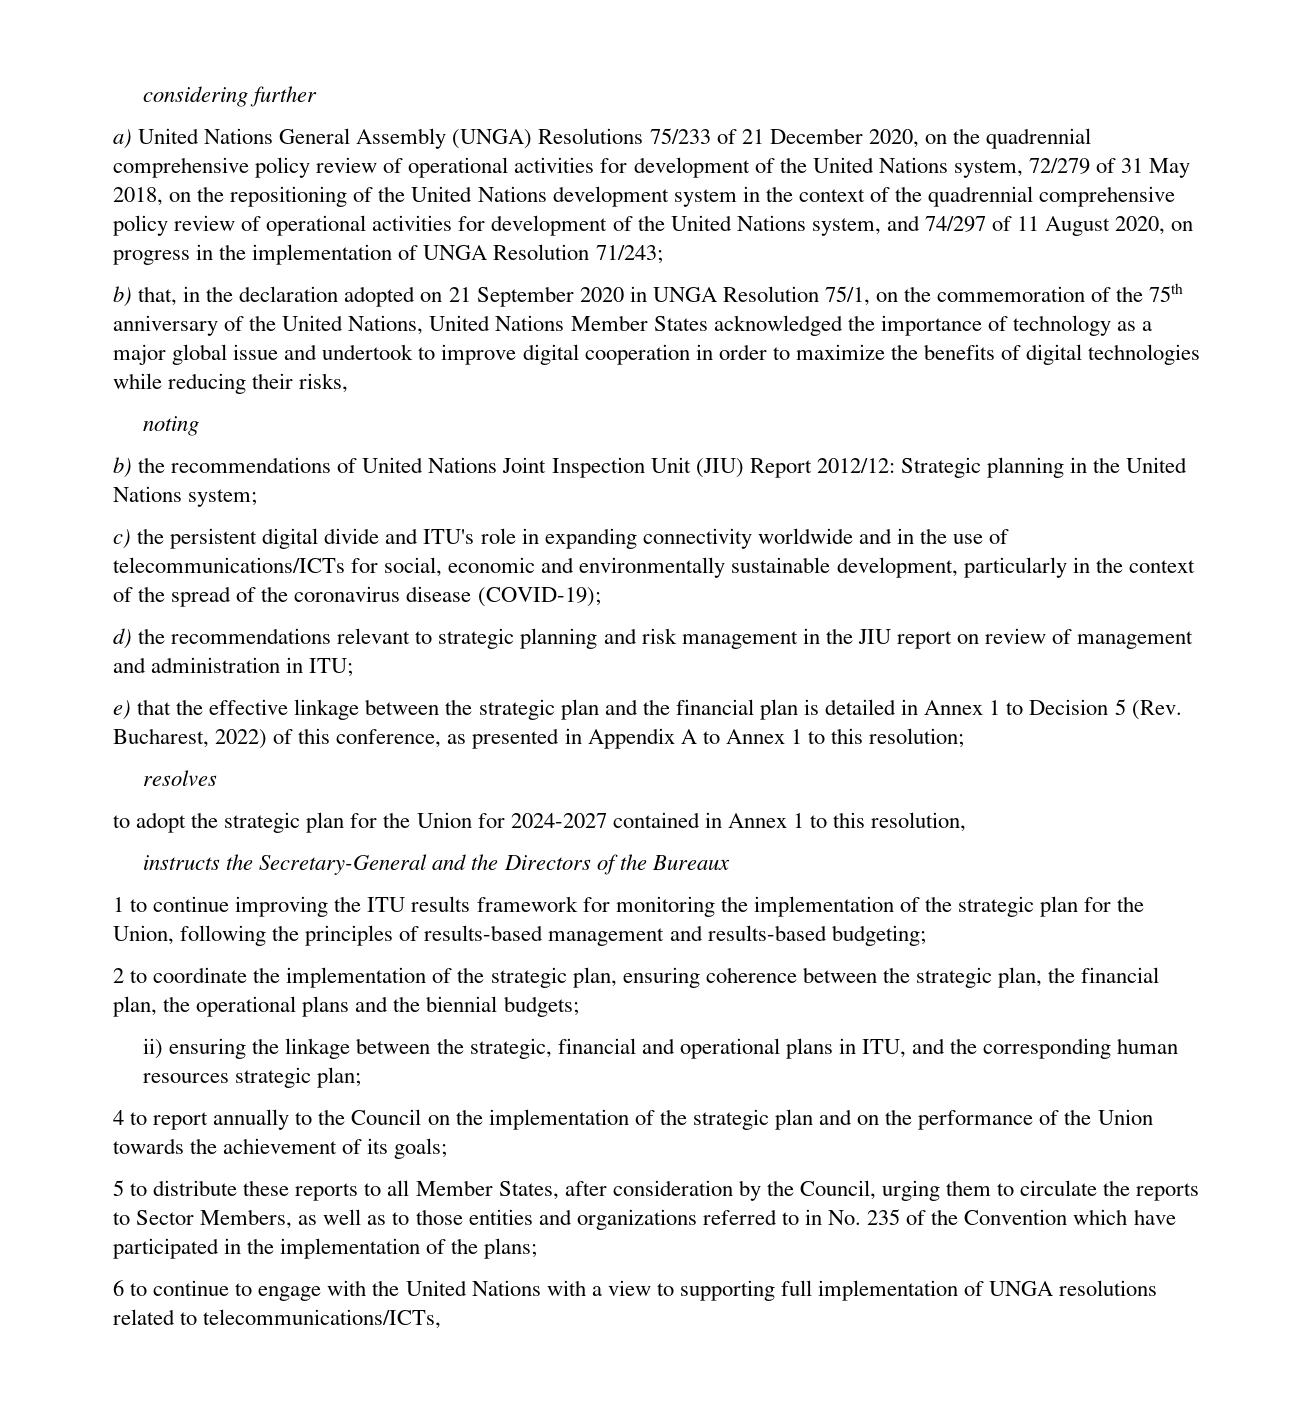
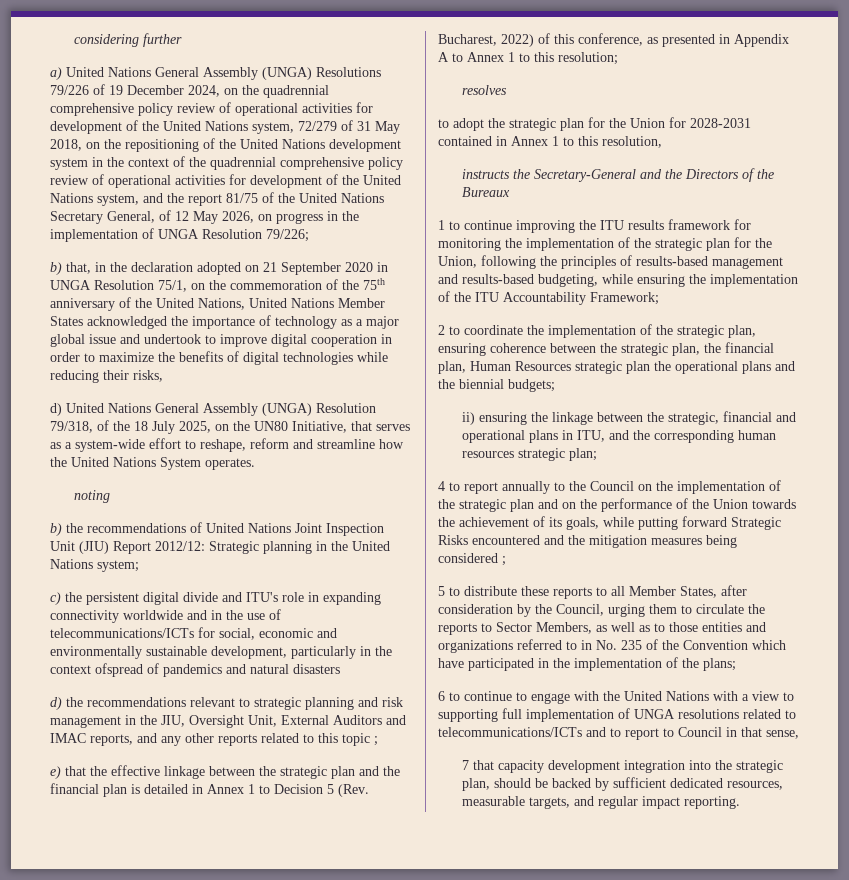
- a) United Nations General Assembly (UNGA) Resolutions 75/233 of 21 December 2020, on the quadrennial comprehensive policy review of operational activities for development of the United Nations system, 72/279 of 31 May 2018, on the repositioning of the United Nations development system in the context of the quadrennial comprehensive policy review of operational activities for development of the United Nations system, and 74/297 of 11 August 2020, on progress in the implementation of UNGA Resolution 71/243;
+ a) United Nations General Assembly (UNGA) Resolutions 79/226 of 19 December 2024, on the quadrennial comprehensive policy review of operational activities for development of the United Nations system, 72/279 of 31 May 2018, on the repositioning of the United Nations development system in the context of the quadrennial comprehensive policy review of operational activities for development of the United Nations system, and the report 81/75 of the United Nations Secretary General, of 12 May 2026, on progress in the implementation of UNGA Resolution 79/226;
+ d) United Nations General Assembly (UNGA) Resolution 79/318, of the 18 July 2025, on the UN80 Initiative, that serves as a system-wide effort to reshape, reform and streamline how the United Nations System operates.
- c) the persistent digital divide and ITU's role in expanding connectivity worldwide and in the use of telecommunications/ICTs for social, economic and environmentally sustainable development, particularly in the context of the spread of the coronavirus disease (COVID-19);
+ c) the persistent digital divide and ITU's role in expanding connectivity worldwide and in the use of telecommunications/ICTs for social, economic and environmentally sustainable development, particularly in the context ofspread of pandemics and natural disasters
- d) the recommendations relevant to strategic planning and risk management in the JIU report on review of management and administration in ITU;
+ d) the recommendations relevant to strategic planning and risk management in the JIU, Oversight Unit, External Auditors and IMAC reports, and any other reports related to this topic ;
- to adopt the strategic plan for the Union for 2024-2027 contained in Annex 1 to this resolution,
+ to adopt the strategic plan for the Union for 2028-2031 contained in Annex 1 to this resolution,
- 1 to continue improving the ITU results framework for monitoring the implementation of the strategic plan for the Union, following the principles of results-based management and results-based budgeting;
+ 1 to continue improving the ITU results framework for monitoring the implementation of the strategic plan for the Union, following the principles of results-based management and results-based budgeting, while ensuring the implementation of the ITU Accountability Framework;
- 2 to coordinate the implementation of the strategic plan, ensuring coherence between the strategic plan, the financial plan, the operational plans and the biennial budgets;
+ 2 to coordinate the implementation of the strategic plan, ensuring coherence between the strategic plan, the financial plan, Human Resources strategic plan the operational plans and the biennial budgets;
- 4 to report annually to the Council on the implementation of the strategic plan and on the performance of the Union towards the achievement of its goals;
+ 4 to report annually to the Council on the implementation of the strategic plan and on the performance of the Union towards the achievement of its goals, while putting forward Strategic Risks encountered and the mitigation measures being considered ;
- 6 to continue to engage with the United Nations with a view to supporting full implementation of UNGA resolutions related to telecommunications/ICTs,
+ 6 to continue to engage with the United Nations with a view to supporting full implementation of UNGA resolutions related to telecommunications/ICTs and to report to Council in that sense,
+ 7 that capacity development integration into the strategic plan, should be backed by sufficient dedicated resources, measurable targets, and regular impact reporting.

